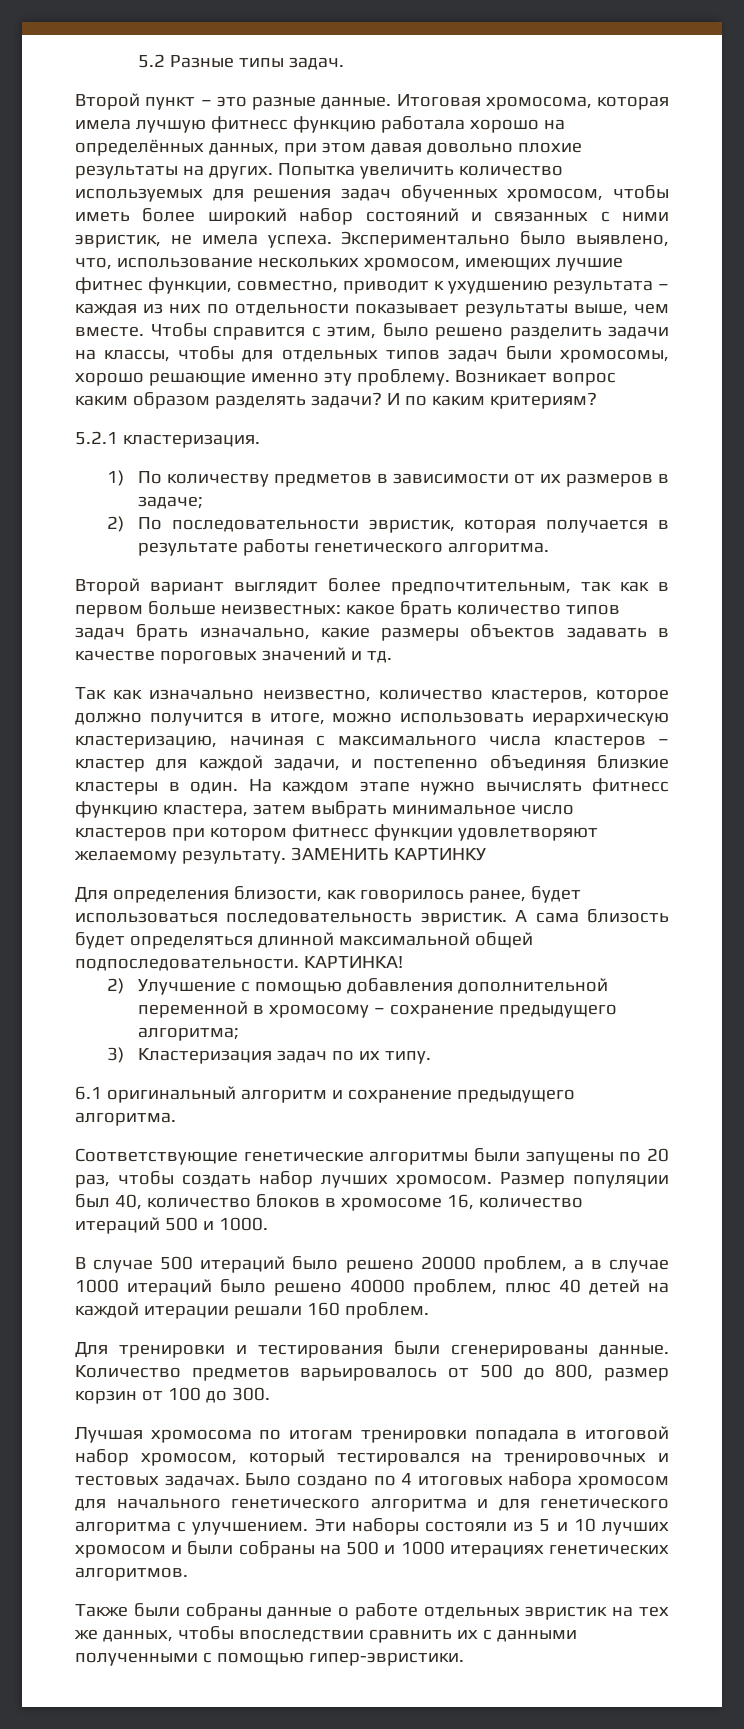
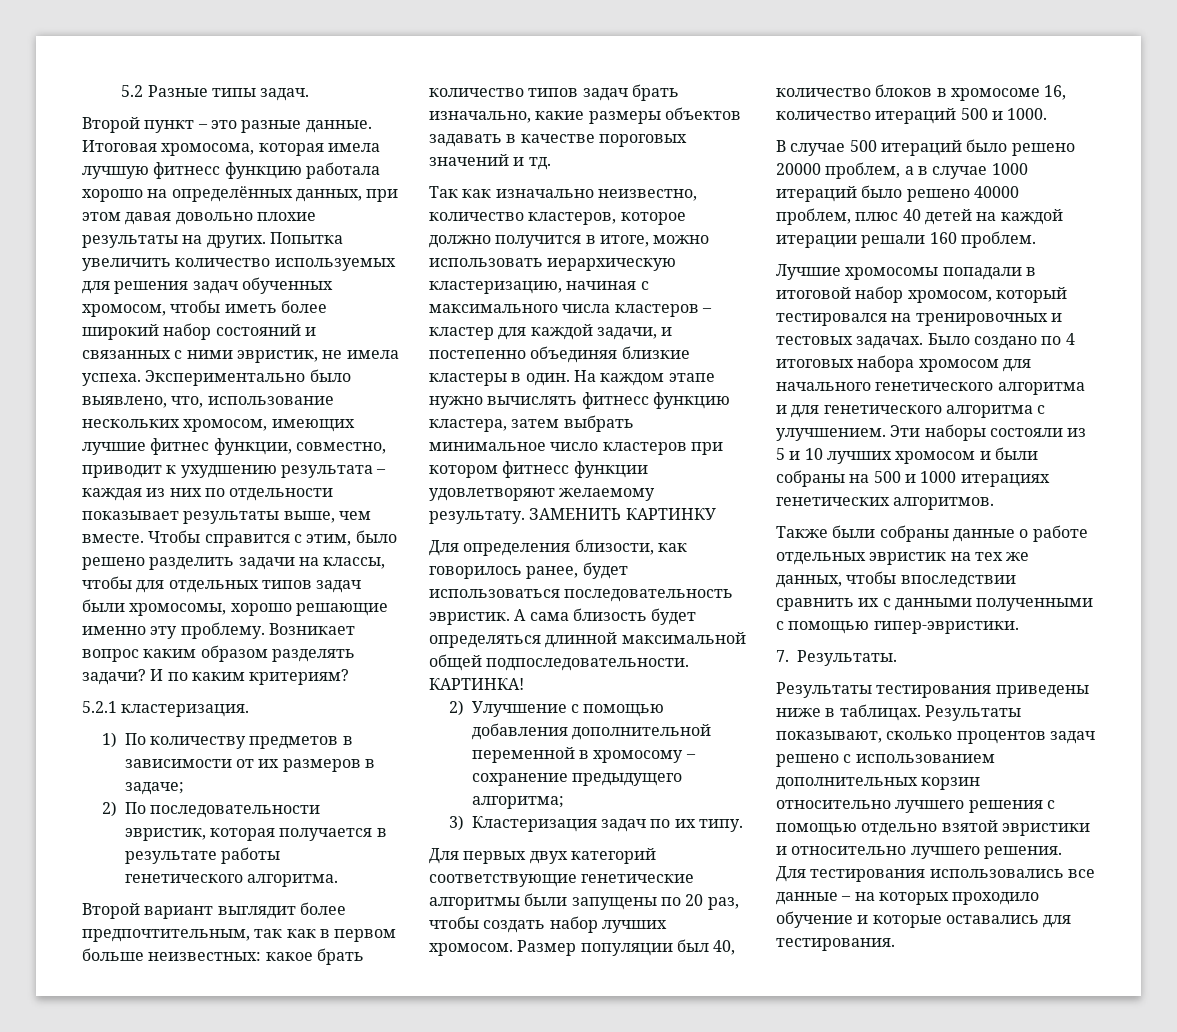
- 6.1 оригинальный алгоритм и сохранение предыдущего алгоритма.
- Соответствующие генетические алгоритмы были запущены по 20 раз, чтобы создать набор лучших хромосом.
+ Для первых двух категорий соответствующие генетические алгоритмы были запущены по 20 раз, чтобы создать набор лучших хромосом.
- Для тренировки и тестирования были сгенерированы данные. Количество предметов варьировалось от 500 до 800, размер корзин от 100 до 300.
- Лучшая хромосома по итогам тренировки попадала в итоговой набор хромосом, который тестировался на тренировочных и тестовых задачах.
+ Лучшие хромосомы попадали в итоговой набор хромосом, который тестировался на тренировочных и тестовых задачах.
+ 7. Результаты.
+ Результаты тестирования приведены ниже в таблицах. Результаты показывают, сколько процентов задач решено с использованием дополнительных корзин относительно лучшего решения с помощью отдельно взятой эвристики и относительно лучшего решения. Для тестирования использовались все данные – на которых проходило обучение и которые оставались для тестирования.

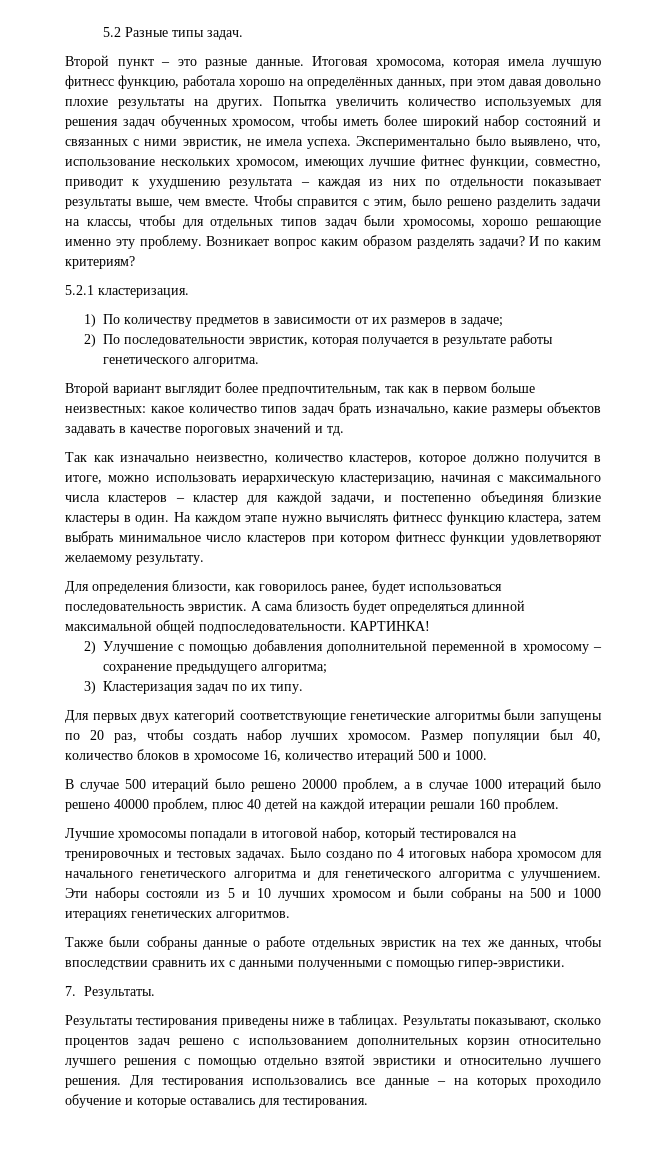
- Итоговая хромосома, которая имела лучшую фитнесс функцию работала хорошо на определённых данных, при этом давая довольно плохие результаты на других.
+ Итоговая хромосома, которая имела лучшую фитнесс функцию, работала хорошо на определённых данных, при этом давая довольно плохие результаты на других.
- Второй вариант выглядит более предпочтительным, так как в первом больше неизвестных: какое брать количество типов задач брать изначально, какие размеры объектов задавать в качестве пороговых значений и тд.
+ Второй вариант выглядит более предпочтительным, так как в первом больше неизвестных: какое количество типов задач брать изначально, какие размеры объектов задавать в качестве пороговых значений и тд.
- ЗАМЕНИТЬ КАРТИНКУ
- Лучшие хромосомы попадали в итоговой набор хромосом, который тестировался на тренировочных и тестовых задачах.
+ Лучшие хромосомы попадали в итоговой набор, который тестировался на тренировочных и тестовых задачах.

